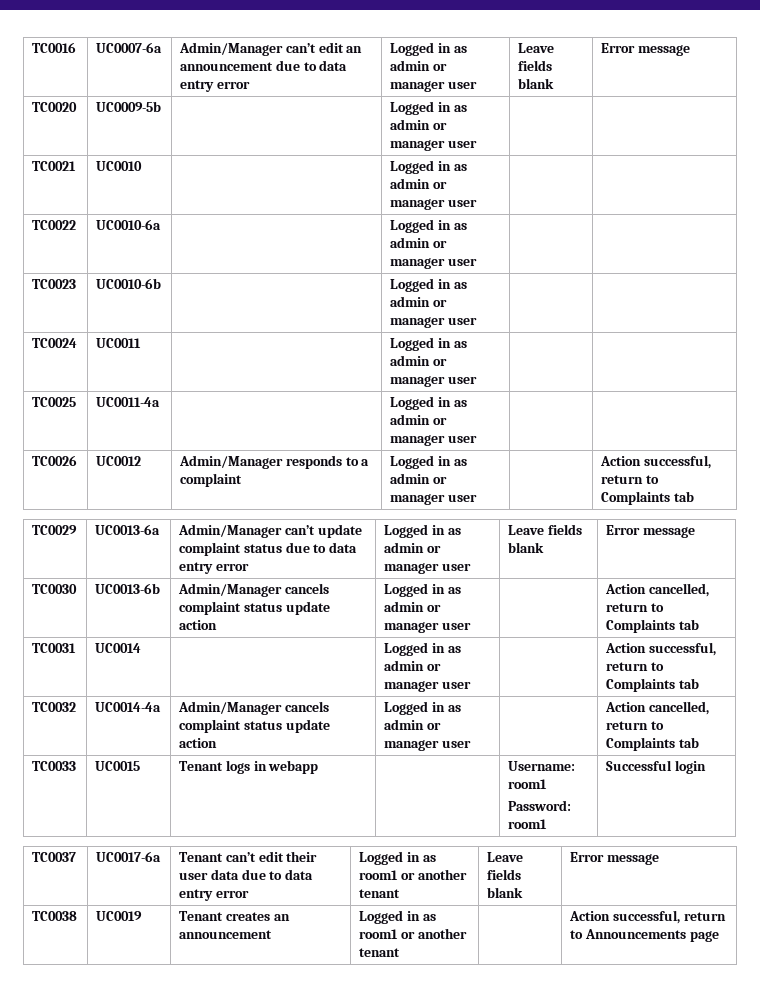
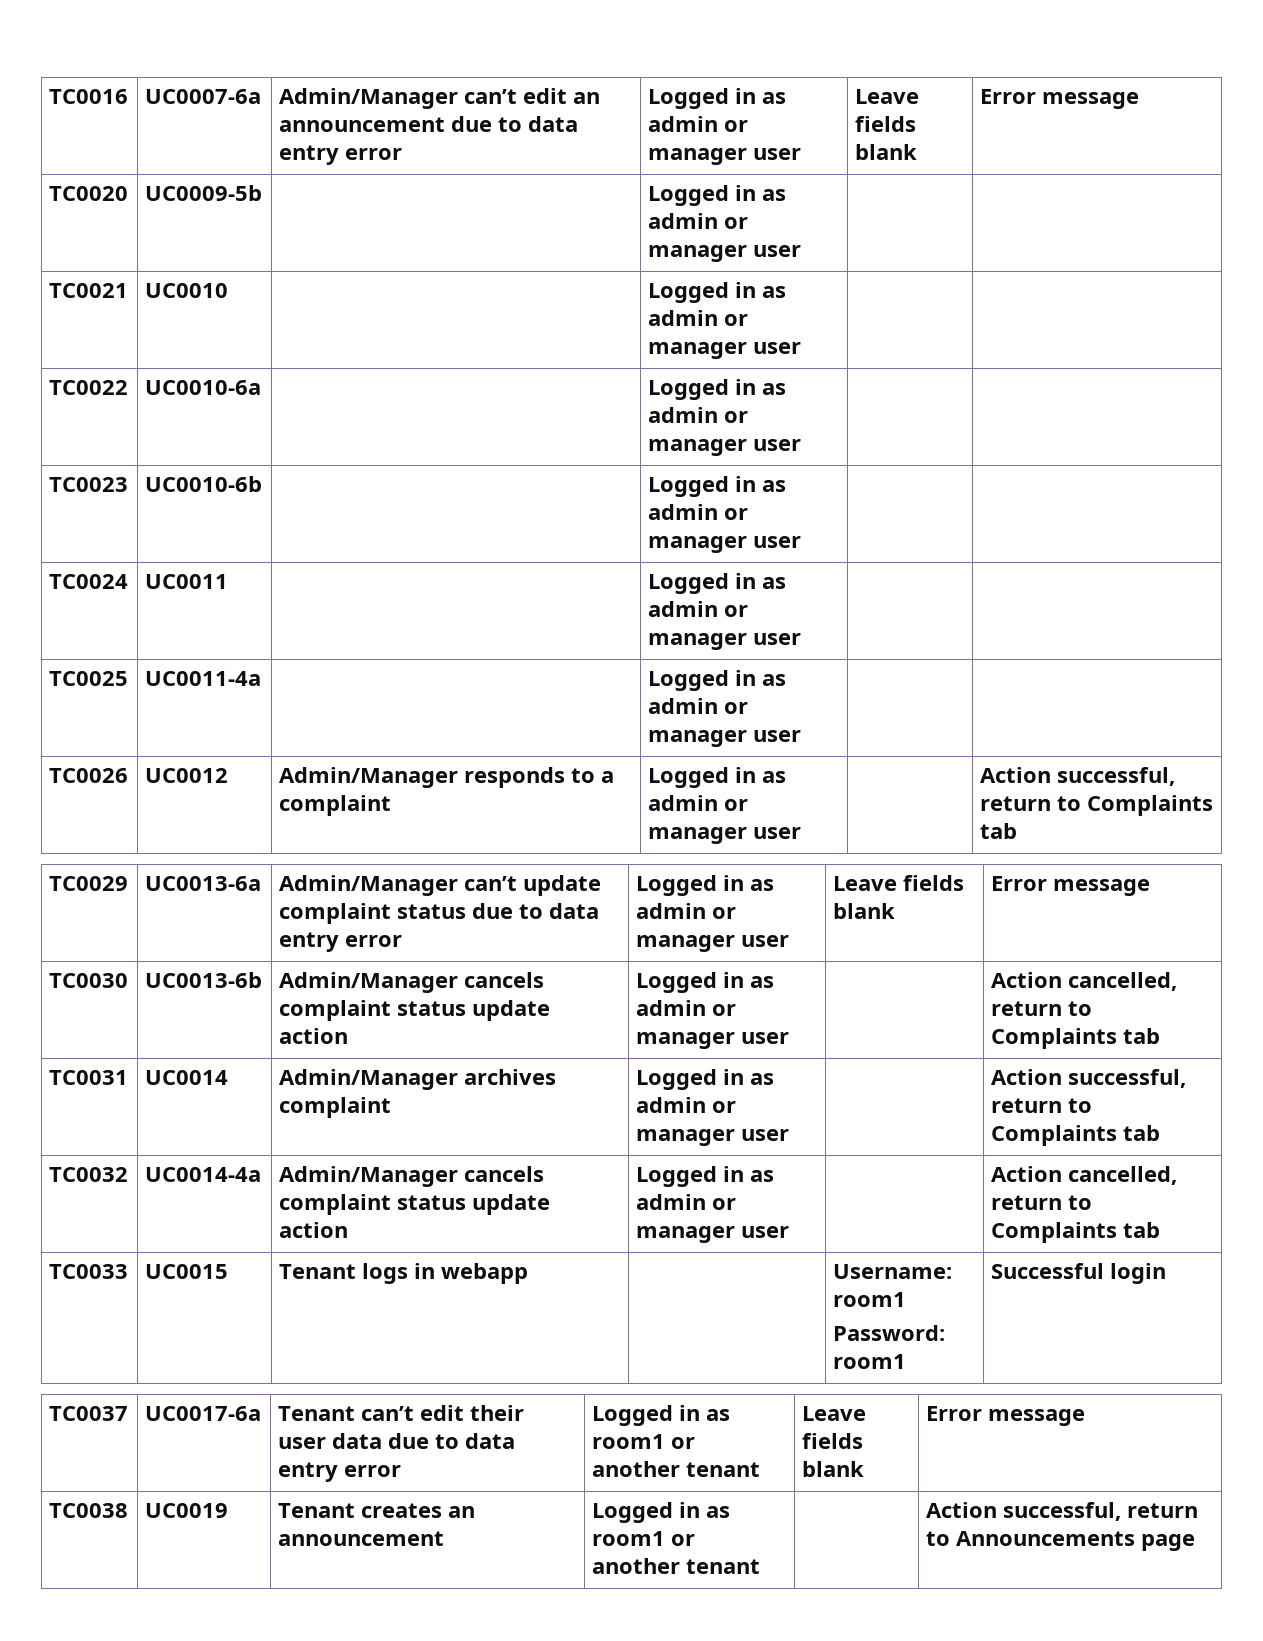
- TC0031 | UC0014 | | Logged in as admin or manager user | | Action successful, return to Complaints tab
+ TC0031 | UC0014 | Admin/Manager archives complaint | Logged in as admin or manager user | | Action successful, return to Complaints tab

